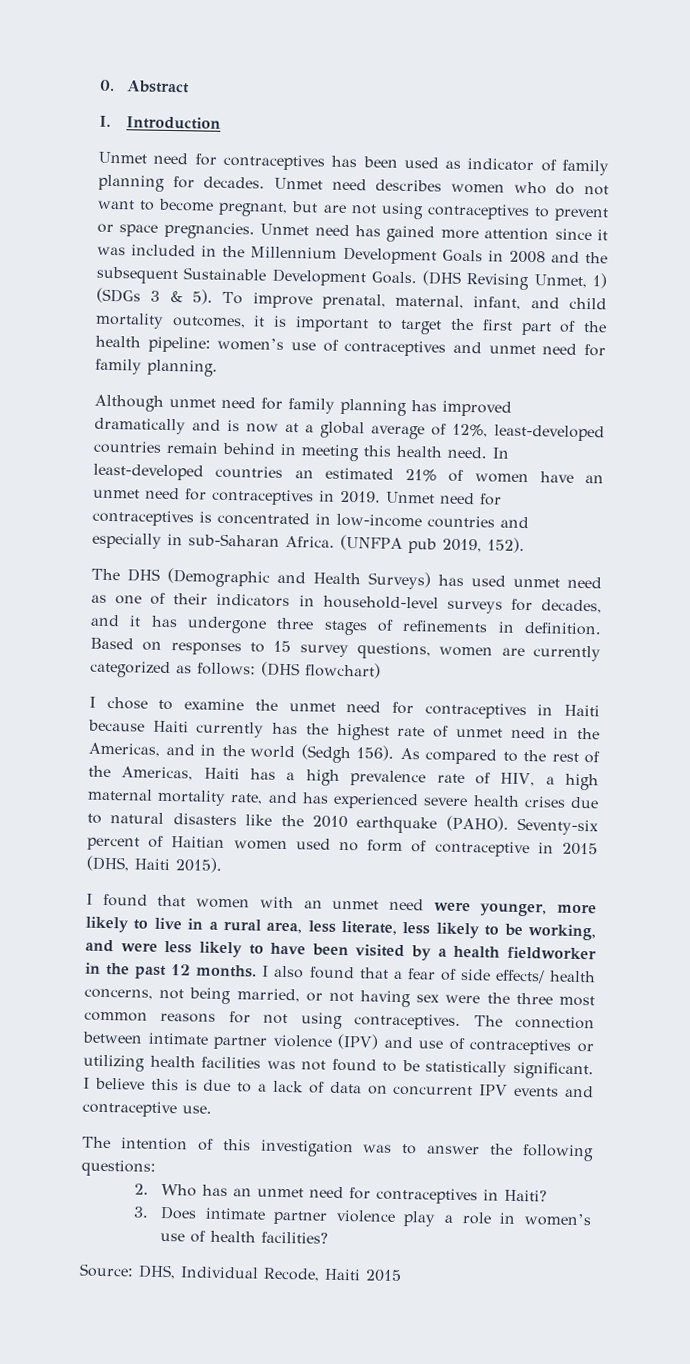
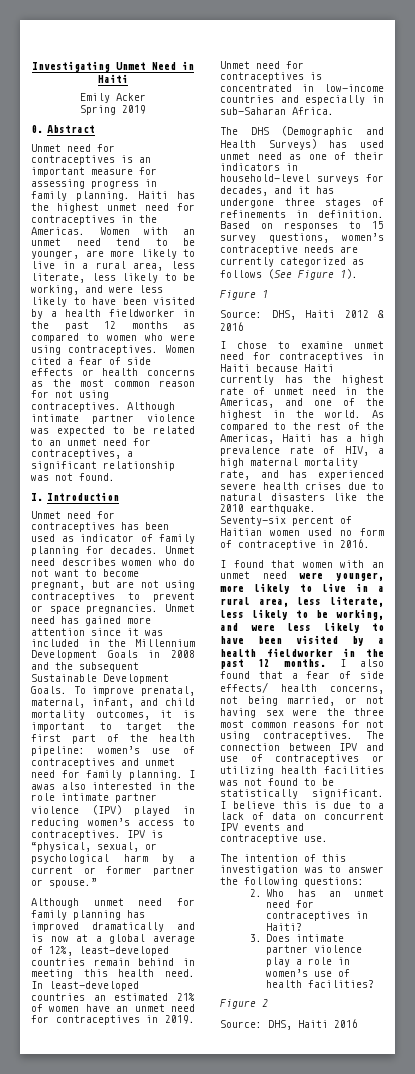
+ Investigating Unmet Need in Haiti
+ Emily Acker
+ Spring 2019
  0. Abstract
+ Unmet need for contraceptives is an important measure for assessing progress in family planning. Haiti has the highest unmet need for contraceptives in the Americas. Women with an unmet need tend to be younger, are more likely to live in a rural area, less literate, less likely to be working, and were less likely to have been visited by a health fieldworker in the past 12 months as compared to women who were using contraceptives. Women cited a fear of side effects or health concerns as the most common reason for not using contraceptives. Although intimate partner violence was expected to be related to an unmet need for contraceptives, a significant relationship was not found.
- (DHS Revising Unmet, 1) (SDGs 3 & 5).
+ I awas also interested in the role intimate partner violence (IPV) played in reducing women’s access to contraceptives. IPV is “physical, sexual, or psychological harm by a current or former partner or spouse.”
- (UNFPA pub 2019, 152).
- Based on responses to 15 survey questions, women are currently categorized as follows: (DHS flowchart)
+ Based on responses to 15 survey questions, women’s contraceptive needs are currently categorized as follows (See Figure 1).
+ Figure 1
+ Source: DHS, Haiti 2012 & 2016
- I chose to examine the unmet need for contraceptives in Haiti because Haiti currently has the highest rate of unmet need in the Americas, and in the world (Sedgh 156).
+ I chose to examine unmet need for contraceptives in Haiti because Haiti currently has the highest rate of unmet need in the Americas, and one of the highest in the world.
- As compared to the rest of the Americas, Haiti has a high prevalence rate of HIV, a high maternal mortality rate, and has experienced severe health crises due to natural disasters like the 2010 earthquake (PAHO).
+ As compared to the rest of the Americas, Haiti has a high prevalence rate of HIV, a high maternal mortality rate, and has experienced severe health crises due to natural disasters like the 2010 earthquake.
- Seventy-six percent of Haitian women used no form of contraceptive in 2015 (DHS, Haiti 2015).
+ Seventy-six percent of Haitian women used no form of contraceptive in 2016.
- The connection between intimate partner violence (IPV) and use of contraceptives or utilizing health facilities was not found to be statistically significant.
+ The connection between IPV and use of contraceptives or utilizing health facilities was not found to be statistically significant.
- Source: DHS, Individual Recode, Haiti 2015
+ Figure 2
+ Source: DHS, Haiti 2016

